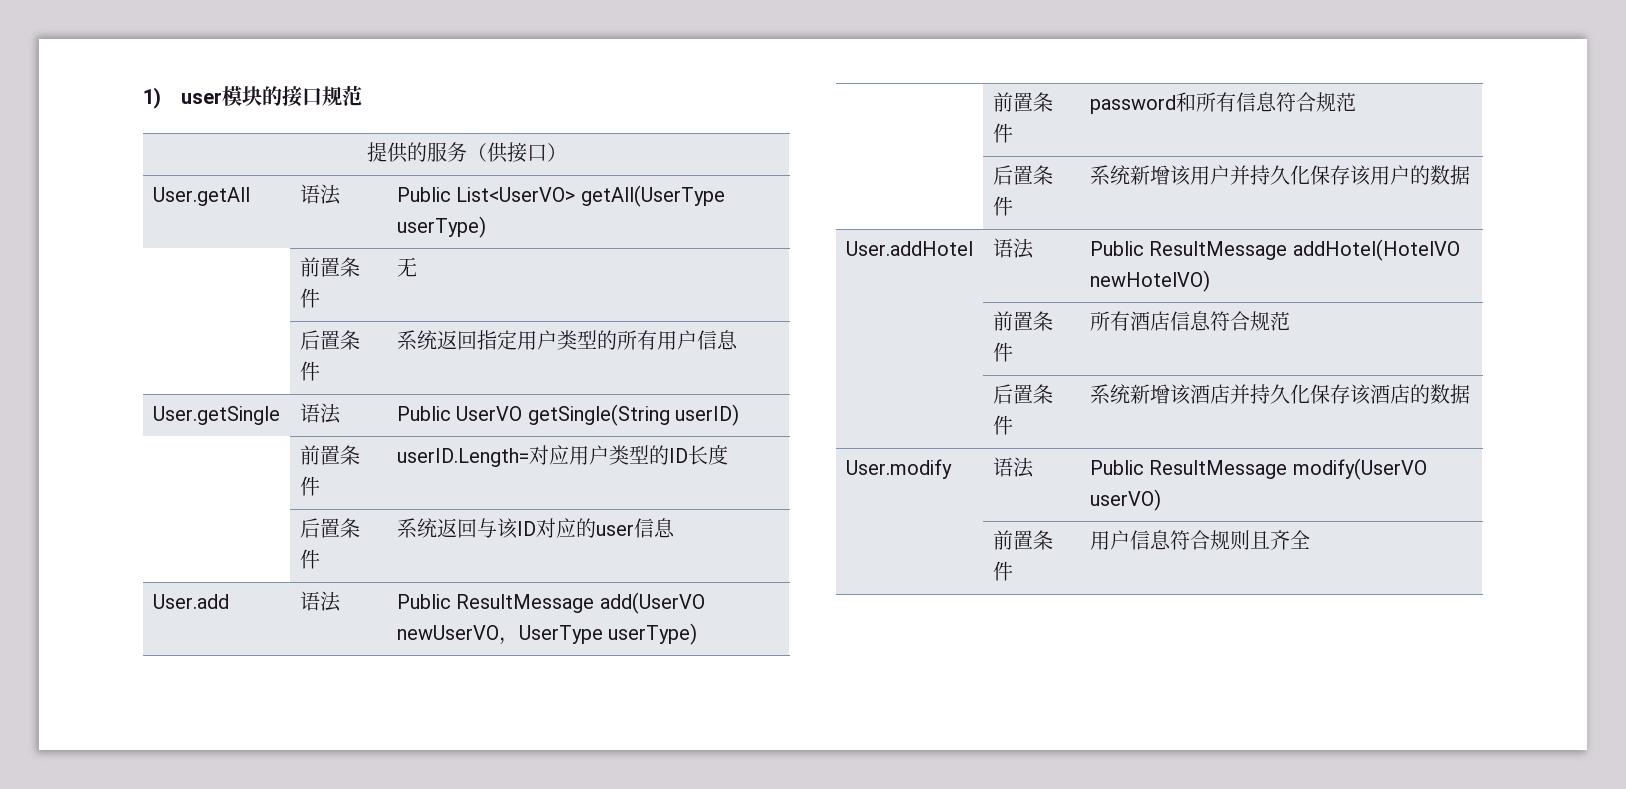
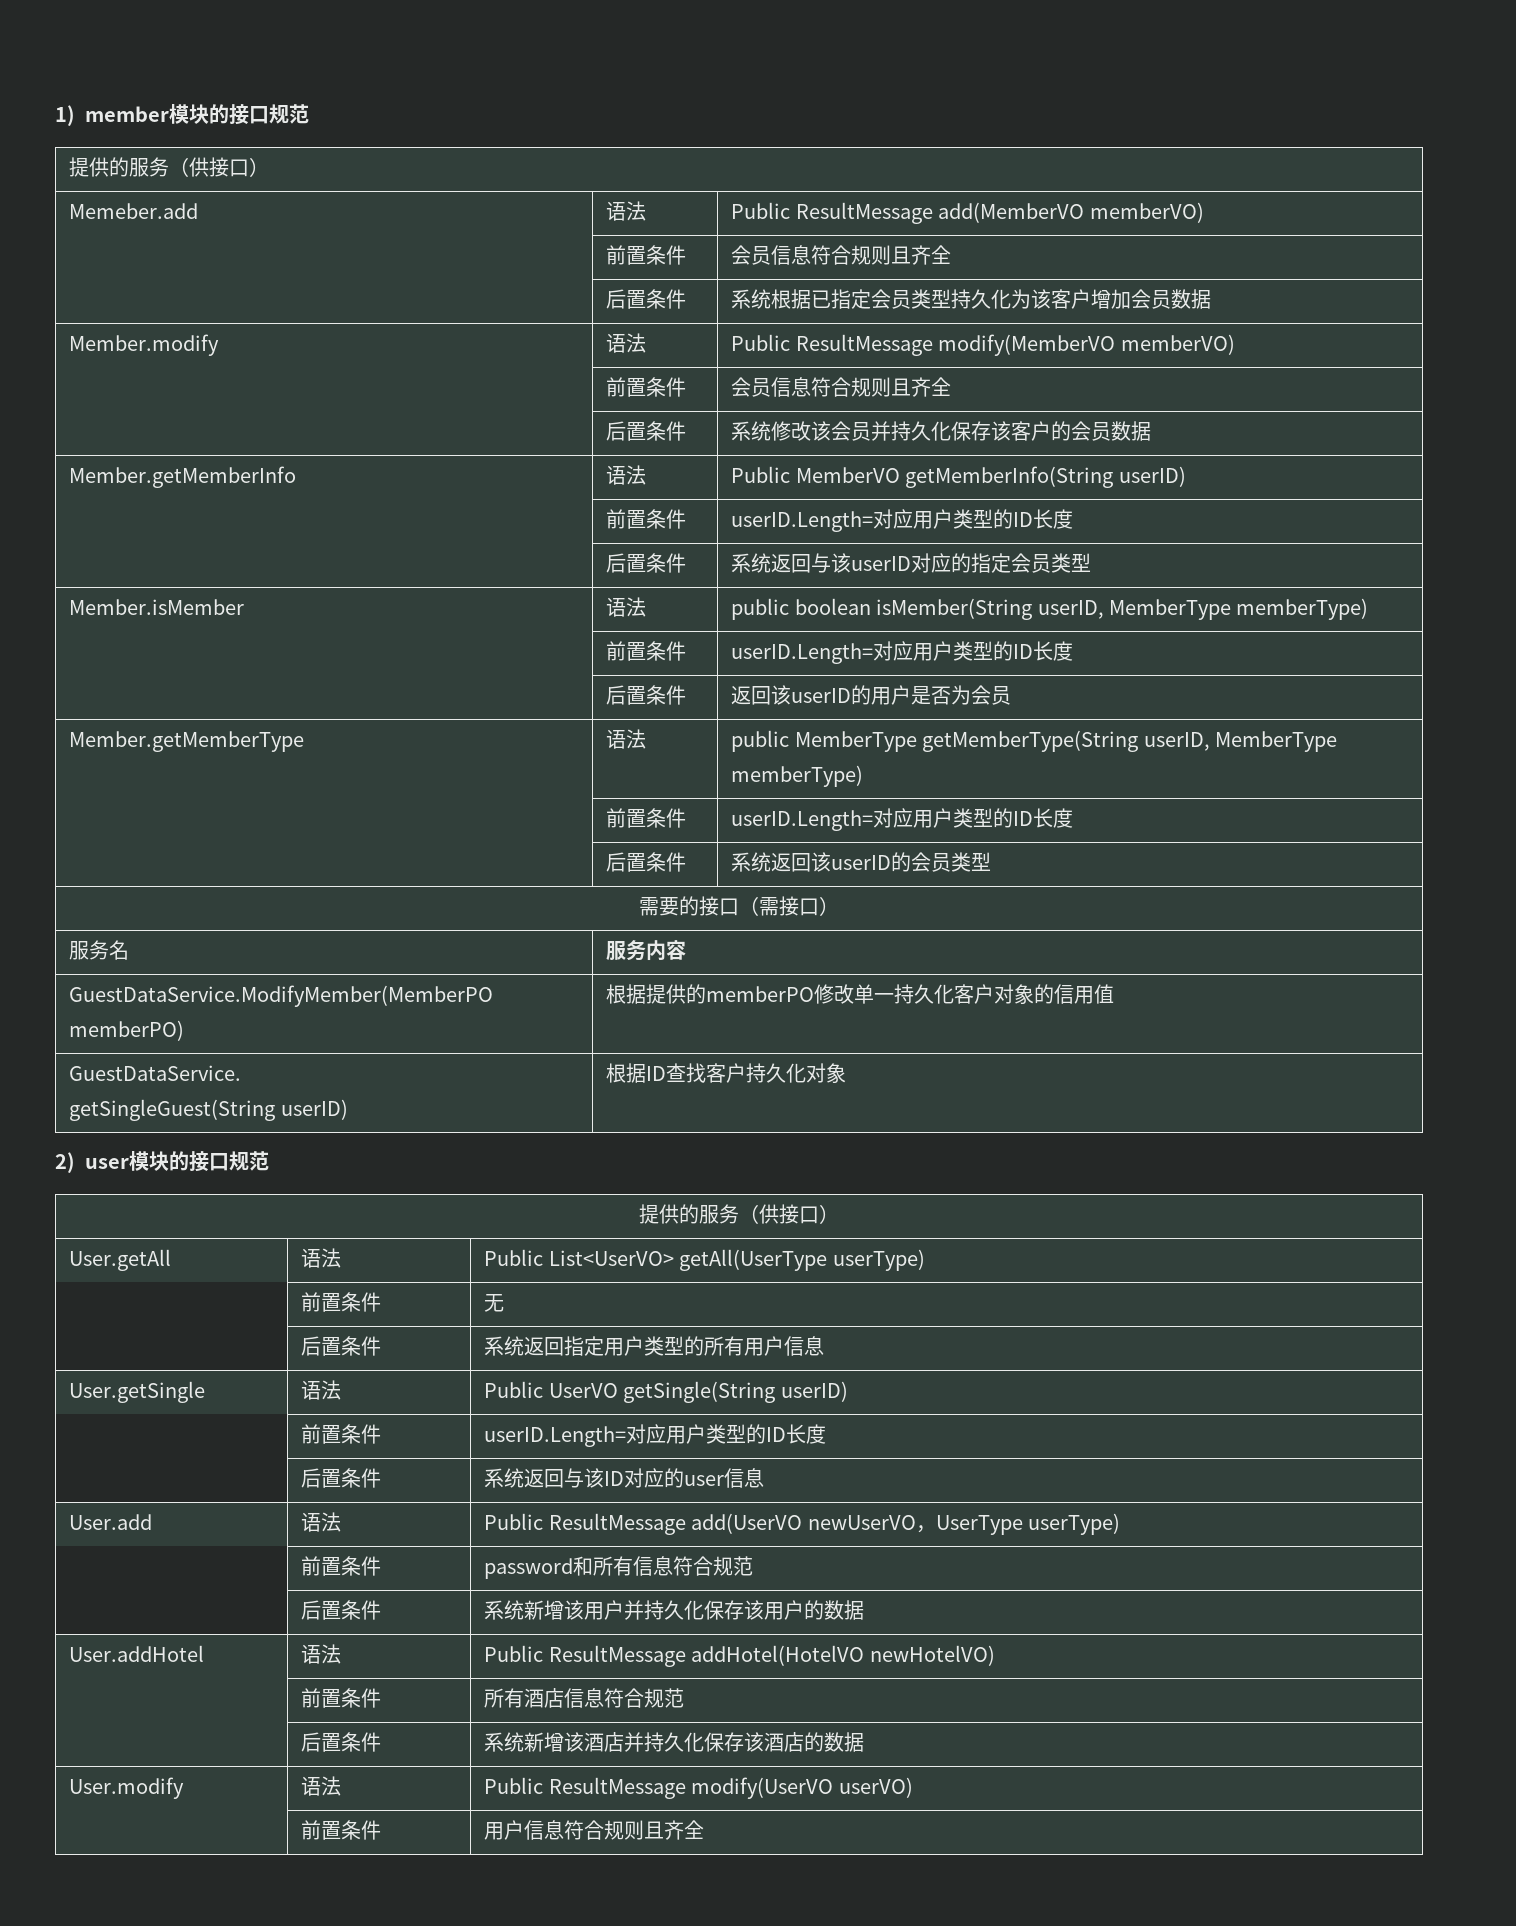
- 1) user模块的接口规范
+ 1) member模块的接口规范
+ 提供的服务（供接口）
+ Memeber.add | 语法 | Public ResultMessage add(MemberVO memberVO)
+ | 前置条件 | 会员信息符合规则且齐全
+ | 后置条件 | 系统根据已指定会员类型持久化为该客户增加会员数据
+ Member.modify | 语法 | Public ResultMessage modify(MemberVO memberVO)
+ | 前置条件 | 会员信息符合规则且齐全
+ | 后置条件 | 系统修改该会员并持久化保存该客户的会员数据
+ Member.getMemberInfo | 语法 | Public MemberVO getMemberInfo(String userID)
+ | 前置条件 | userID.Length=对应用户类型的ID长度
+ | 后置条件 | 系统返回与该userID对应的指定会员类型
+ Member.isMember | 语法 | public boolean isMember(String userID, MemberType memberType)
+ | 前置条件 | userID.Length=对应用户类型的ID长度
+ | 后置条件 | 返回该userID的用户是否为会员
+ Member.getMemberType | 语法 | public MemberType getMemberType(String userID, MemberType memberType)
+ | 前置条件 | userID.Length=对应用户类型的ID长度
+ | 后置条件 | 系统返回该userID的会员类型
+ 需要的接口（需接口）
+ 服务名 | 服务内容
+ GuestDataService.ModifyMember(MemberPO memberPO) | 根据提供的memberPO修改单一持久化客户对象的信用值
+ GuestDataService.
+ getSingleGuest(String userID) | 根据ID查找客户持久化对象
+ 2) user模块的接口规范

